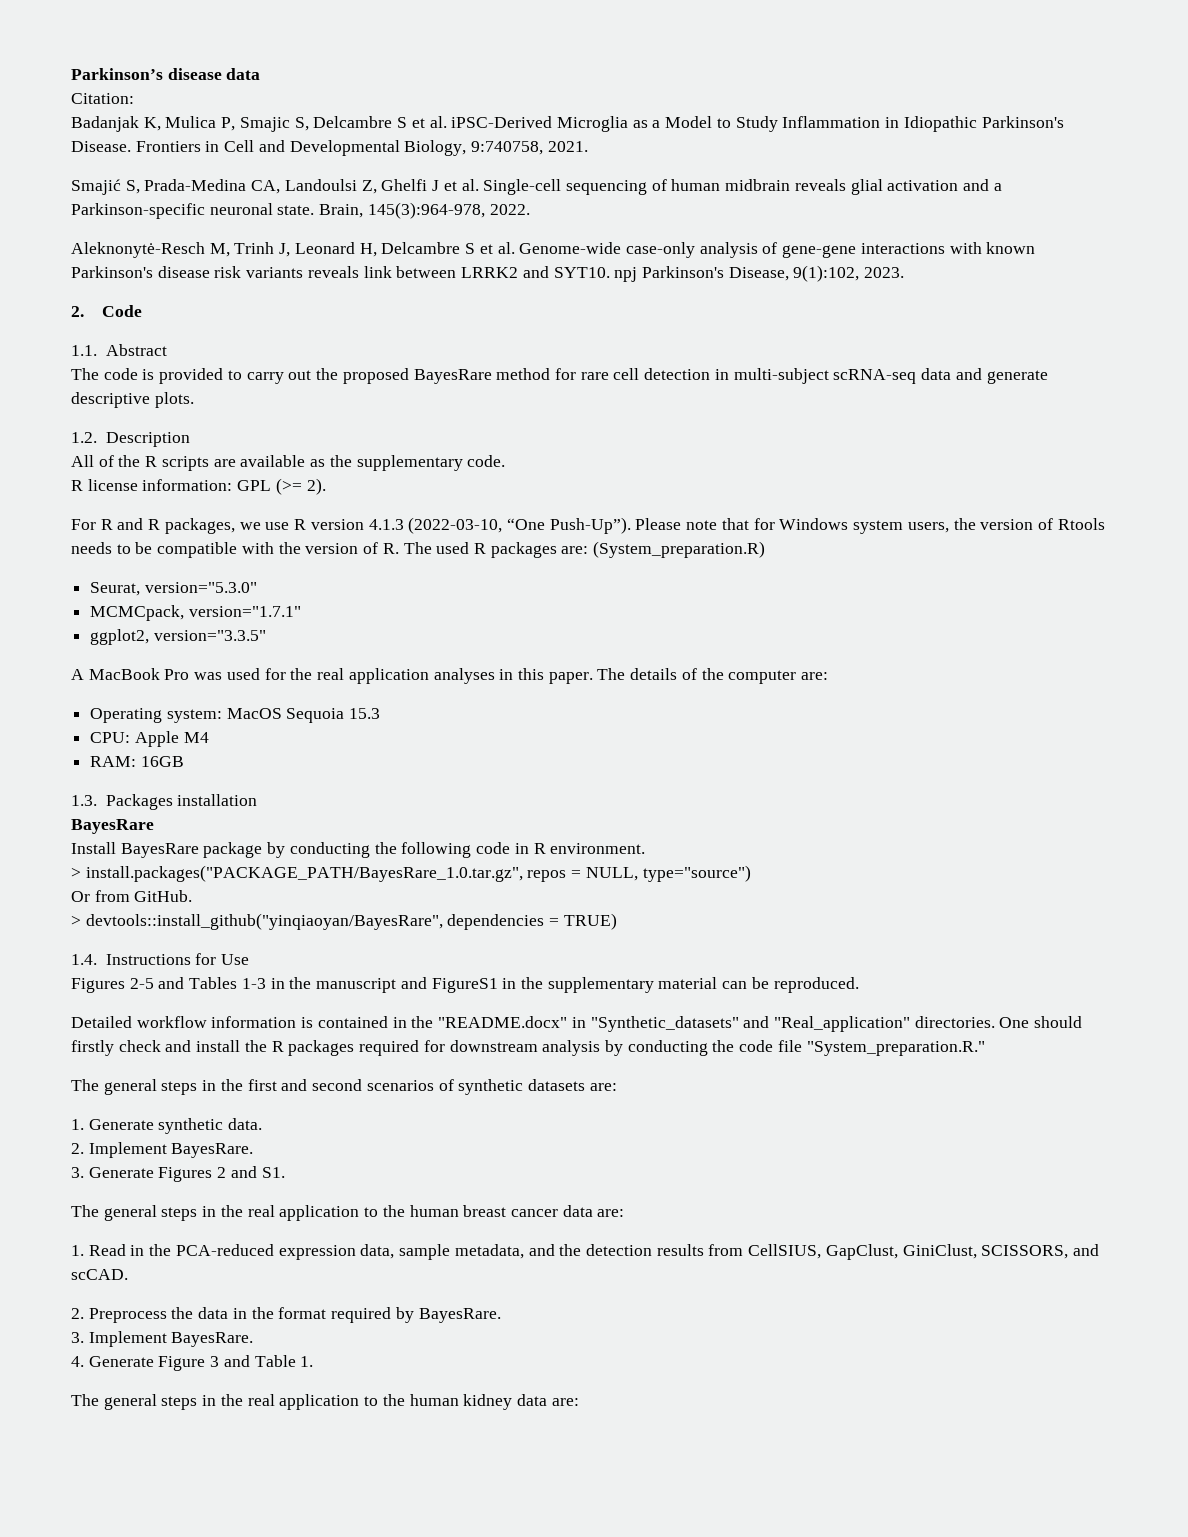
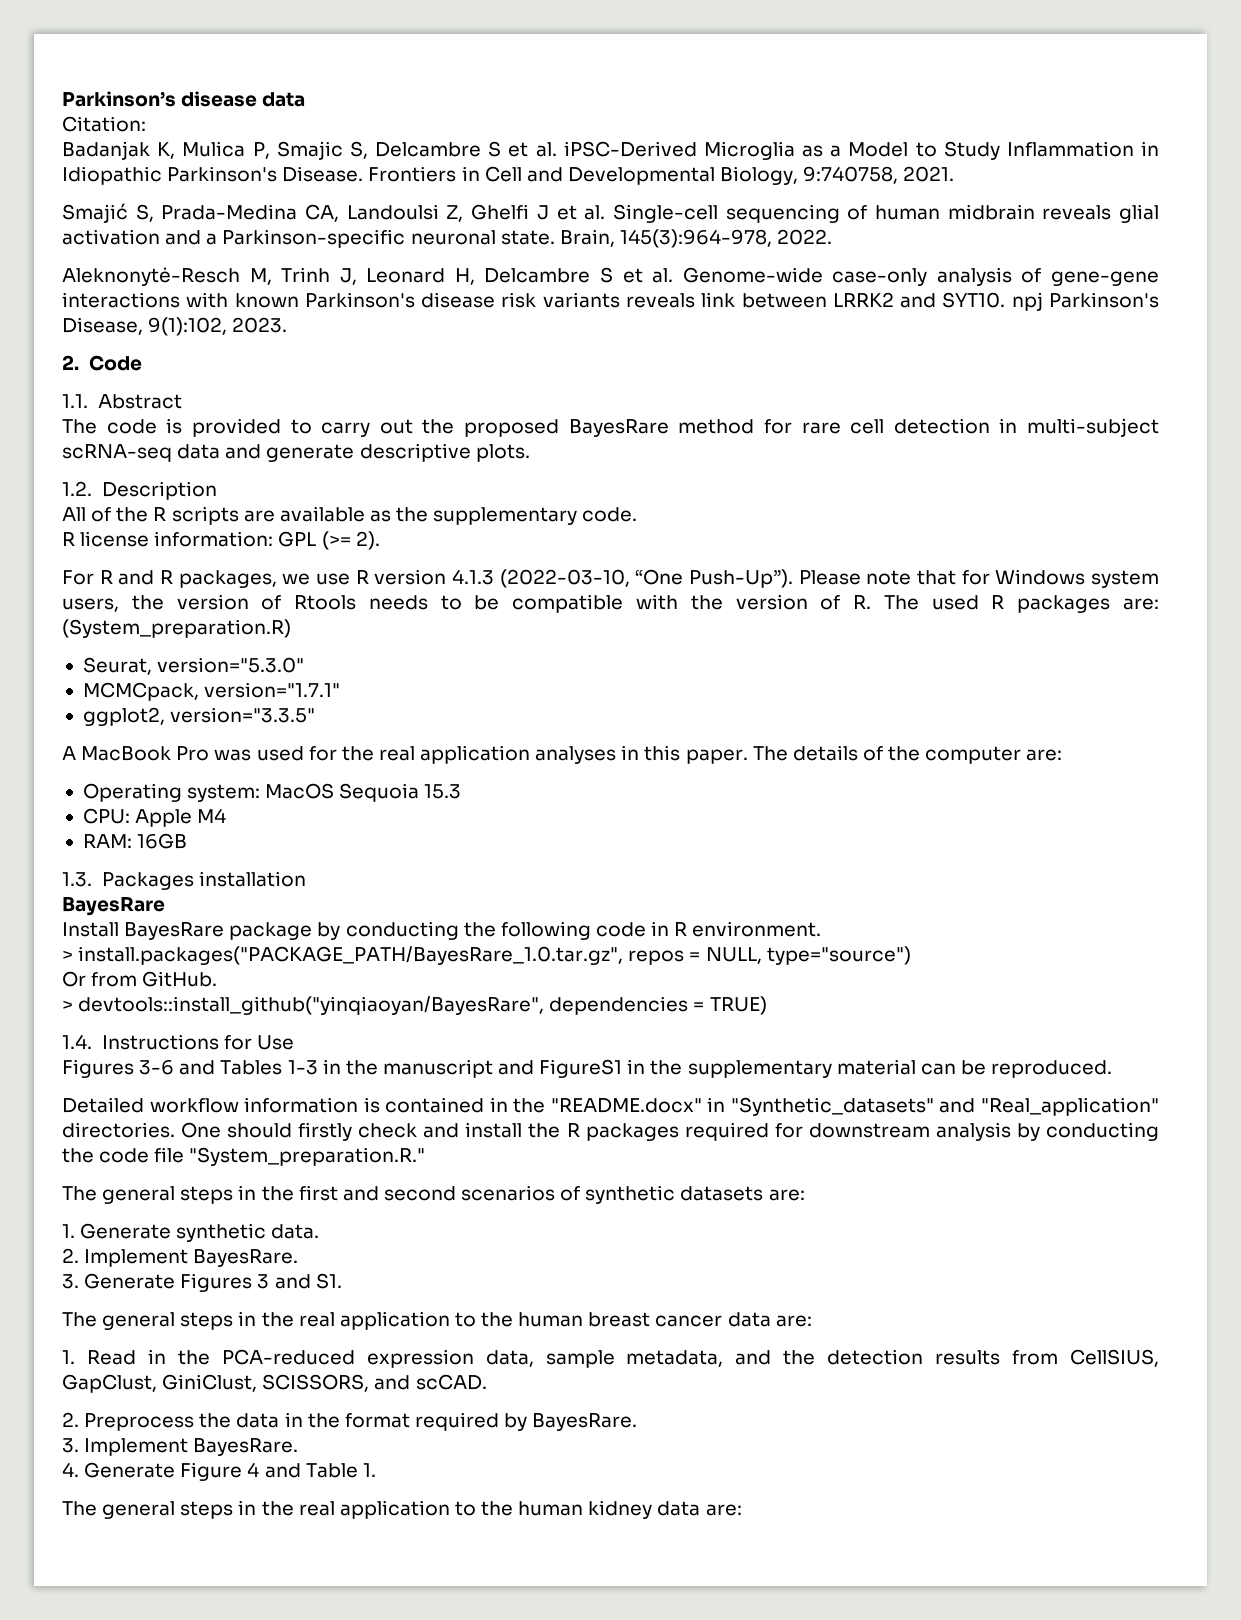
- Figures 2-5 and Tables 1-3 in the manuscript and FigureS1 in the supplementary material can be reproduced.
+ Figures 3-6 and Tables 1-3 in the manuscript and FigureS1 in the supplementary material can be reproduced.
- 3. Generate Figures 2 and S1.
+ 3. Generate Figures 3 and S1.
- 4. Generate Figure 3 and Table 1.
+ 4. Generate Figure 4 and Table 1.

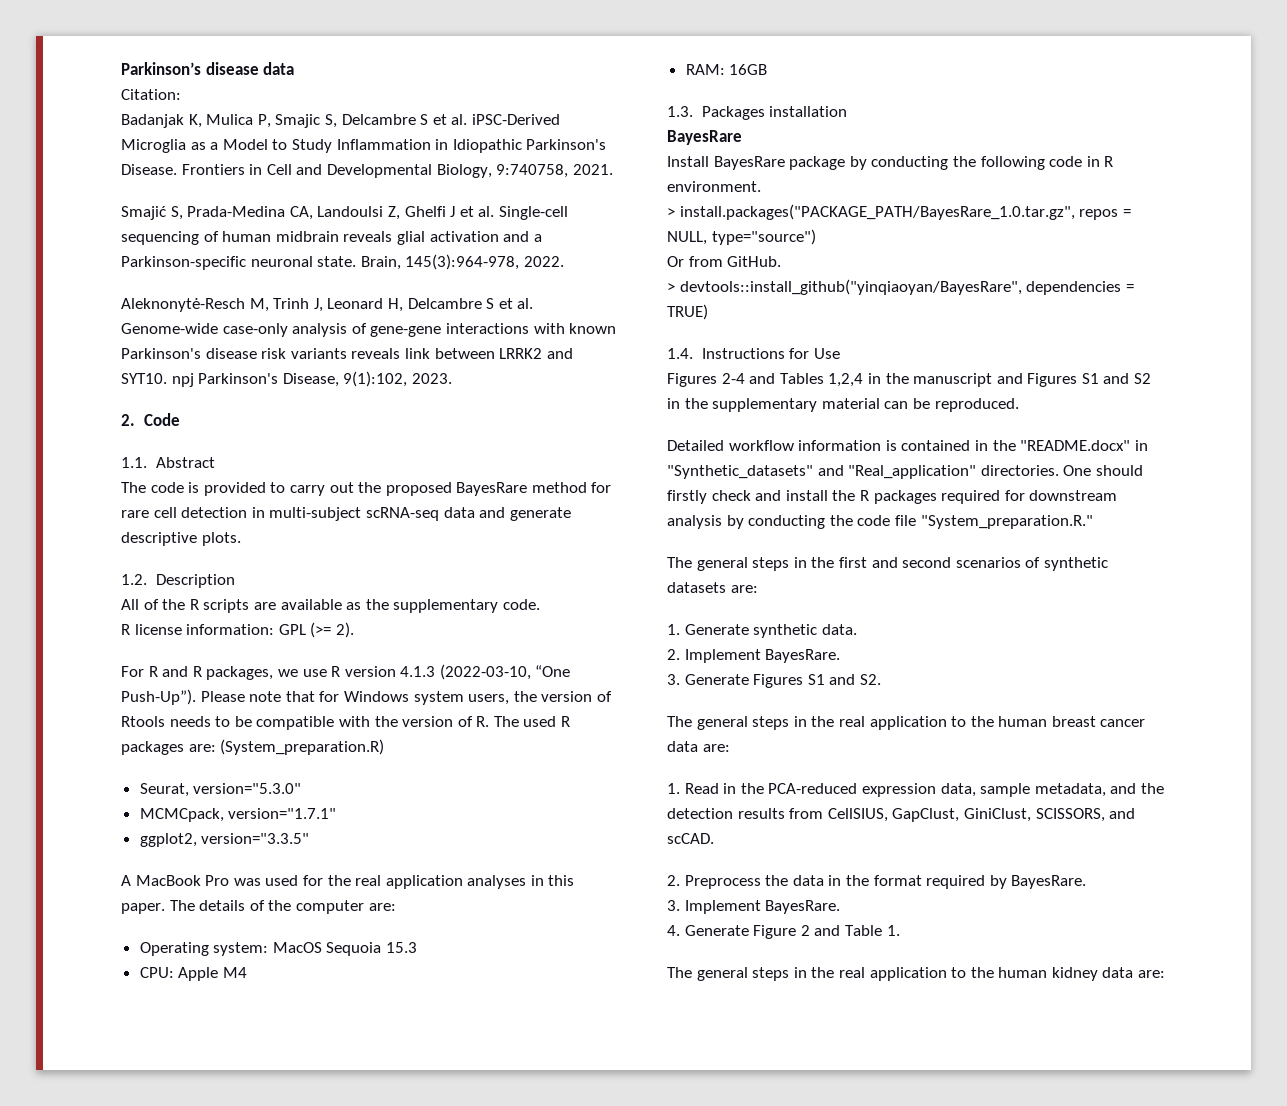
- Figures 3-6 and Tables 1-3 in the manuscript and FigureS1 in the supplementary material can be reproduced.
+ Figures 2-4 and Tables 1,2,4 in the manuscript and Figures S1 and S2 in the supplementary material can be reproduced.
- 3. Generate Figures 3 and S1.
+ 3. Generate Figures S1 and S2.
- 4. Generate Figure 4 and Table 1.
+ 4. Generate Figure 2 and Table 1.

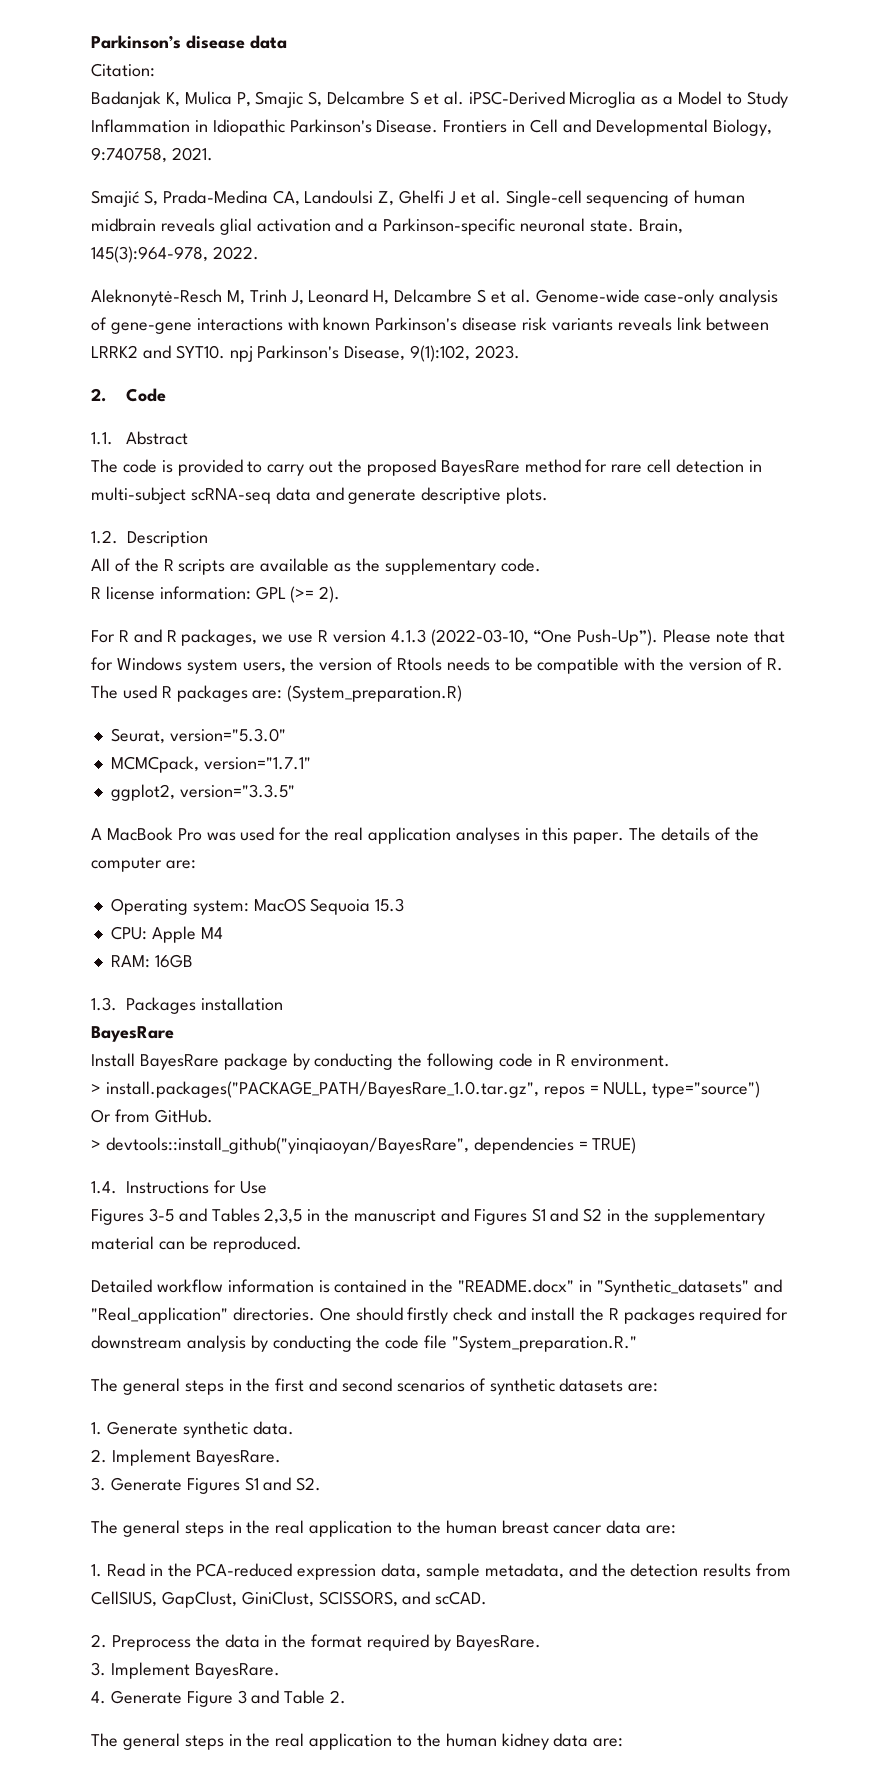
- Figures 2-4 and Tables 1,2,4 in the manuscript and Figures S1 and S2 in the supplementary material can be reproduced.
+ Figures 3-5 and Tables 2,3,5 in the manuscript and Figures S1 and S2 in the supplementary material can be reproduced.
- 4. Generate Figure 2 and Table 1.
+ 4. Generate Figure 3 and Table 2.

